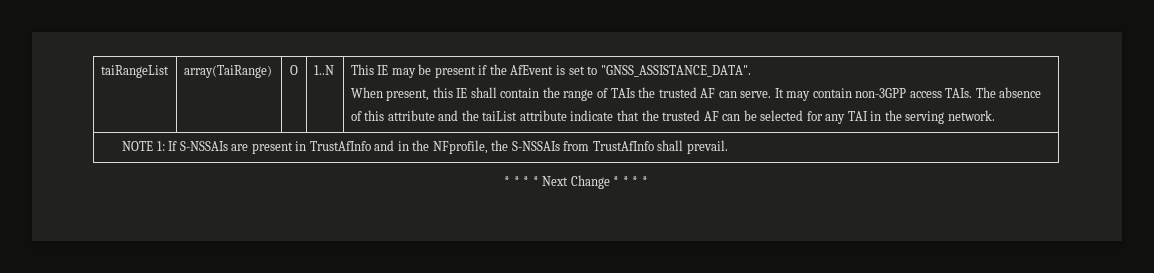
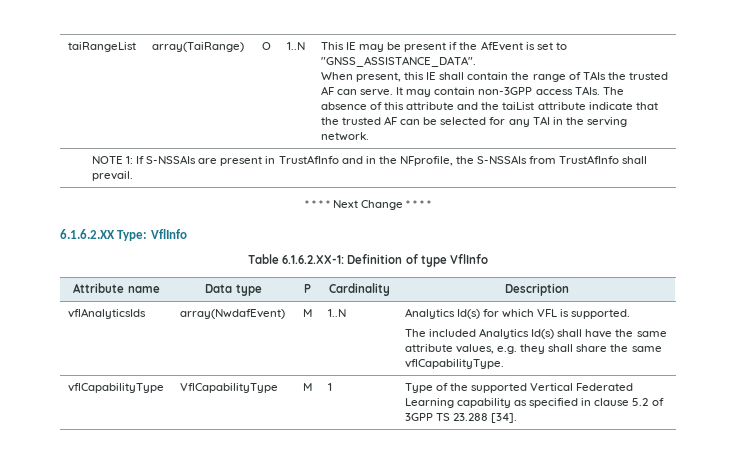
+ 6.1.6.2.XX Type: VflInfo
+ Table 6.1.6.2.XX-1: Definition of type VflInfo
+ Attribute name | Data type | P | Cardinality | Description
+ vflAnalyticsIds | array(NwdafEvent) | M | 1..N | Analytics Id(s) for which VFL is supported.
+ The included Analytics Id(s) shall have the same attribute values, e.g. they shall share the same vflCapabilityType.
+ vflCapabilityType | VflCapabilityType | M | 1 | Type of the supported Vertical Federated Learning capability as specified in clause 5.2 of 3GPP TS 23.288 [34].

